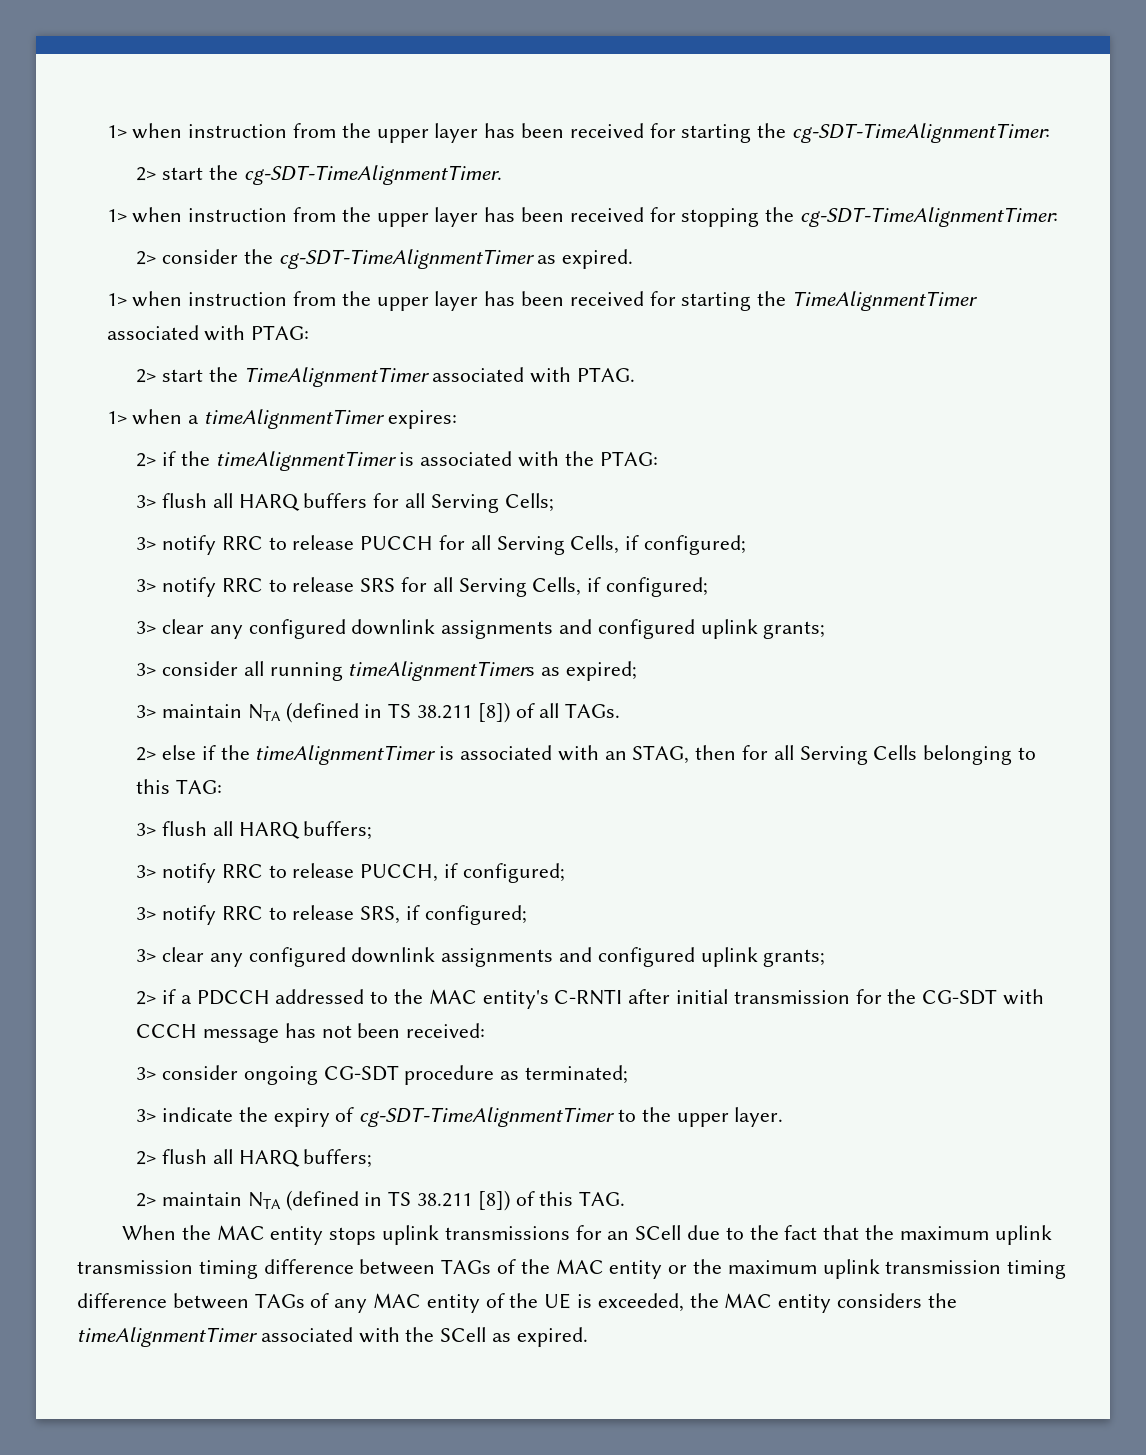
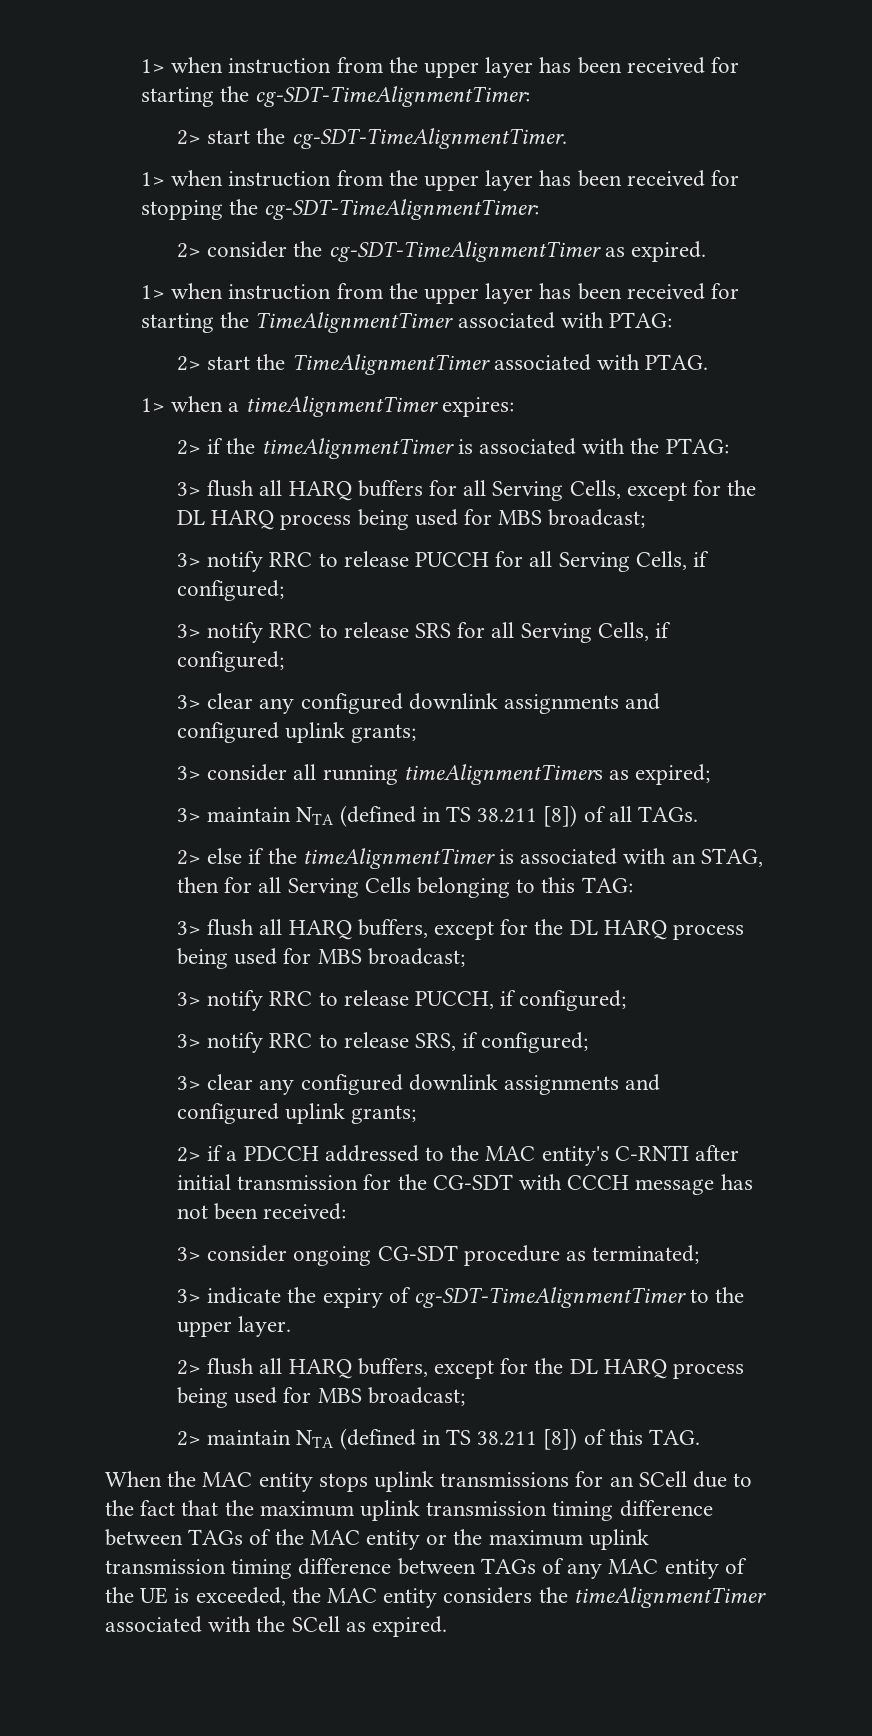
- 3> flush all HARQ buffers for all Serving Cells;
+ 3> flush all HARQ buffers for all Serving Cells, except for the DL HARQ process being used for MBS broadcast;
- 3> flush all HARQ buffers;
+ 3> flush all HARQ buffers, except for the DL HARQ process being used for MBS broadcast;
- 2> flush all HARQ buffers;
+ 2> flush all HARQ buffers, except for the DL HARQ process being used for MBS broadcast;

